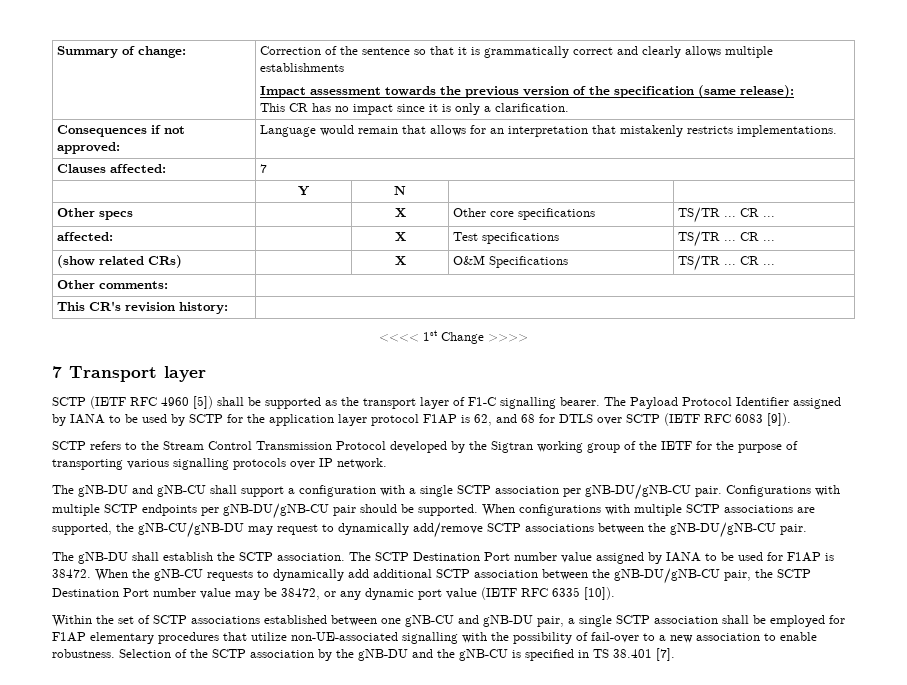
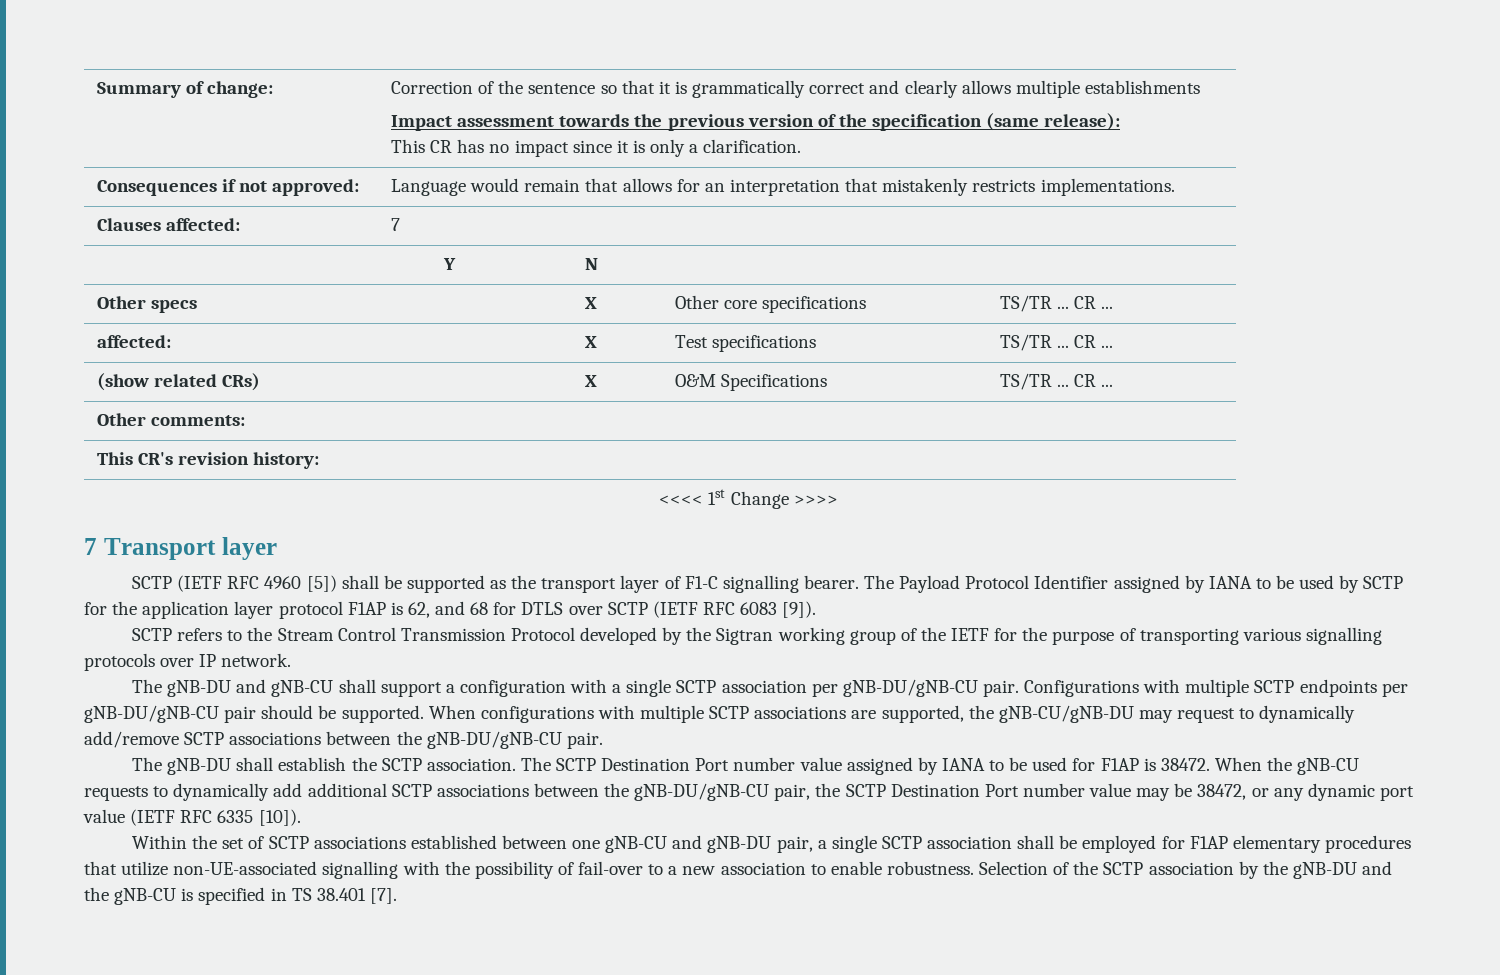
- When the gNB-CU requests to dynamically add additional SCTP association between the gNB-DU/gNB-CU pair, the SCTP Destination Port number value may be 38472, or any dynamic port value (IETF RFC 6335 [10]).
+ When the gNB-CU requests to dynamically add additional SCTP associations between the gNB-DU/gNB-CU pair, the SCTP Destination Port number value may be 38472, or any dynamic port value (IETF RFC 6335 [10]).

